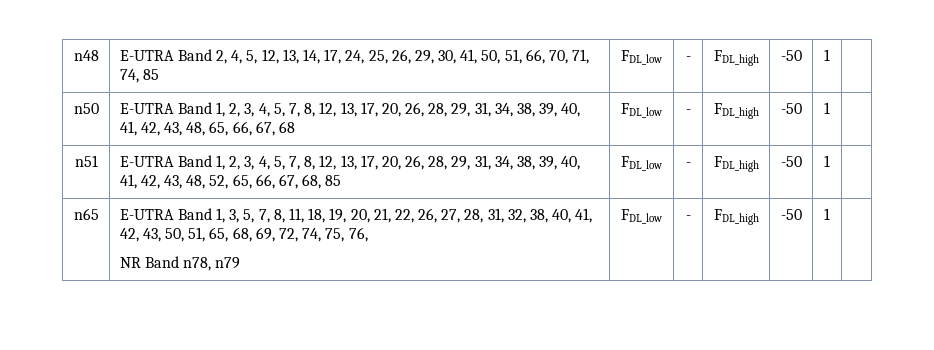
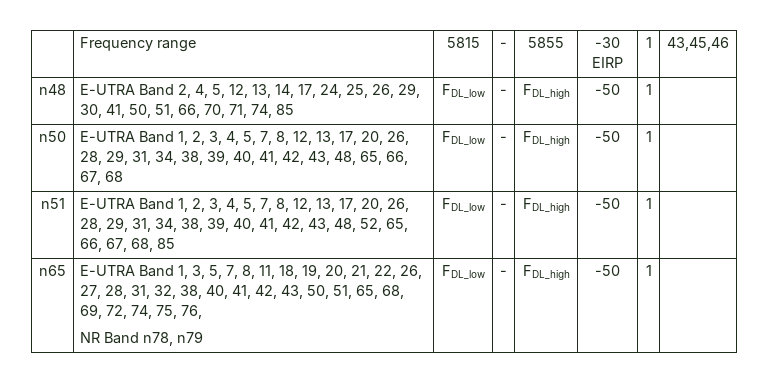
+ | Frequency range | 5815 | - | 5855 | -30 EIRP | 1 | 43,45,46

